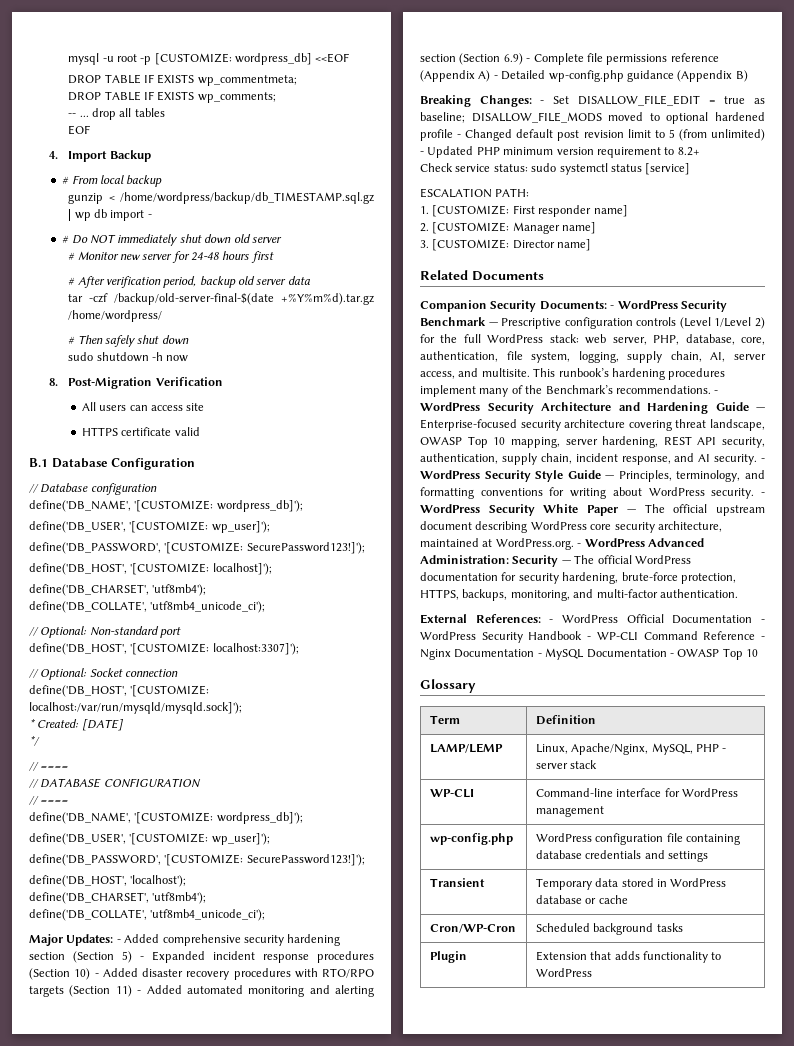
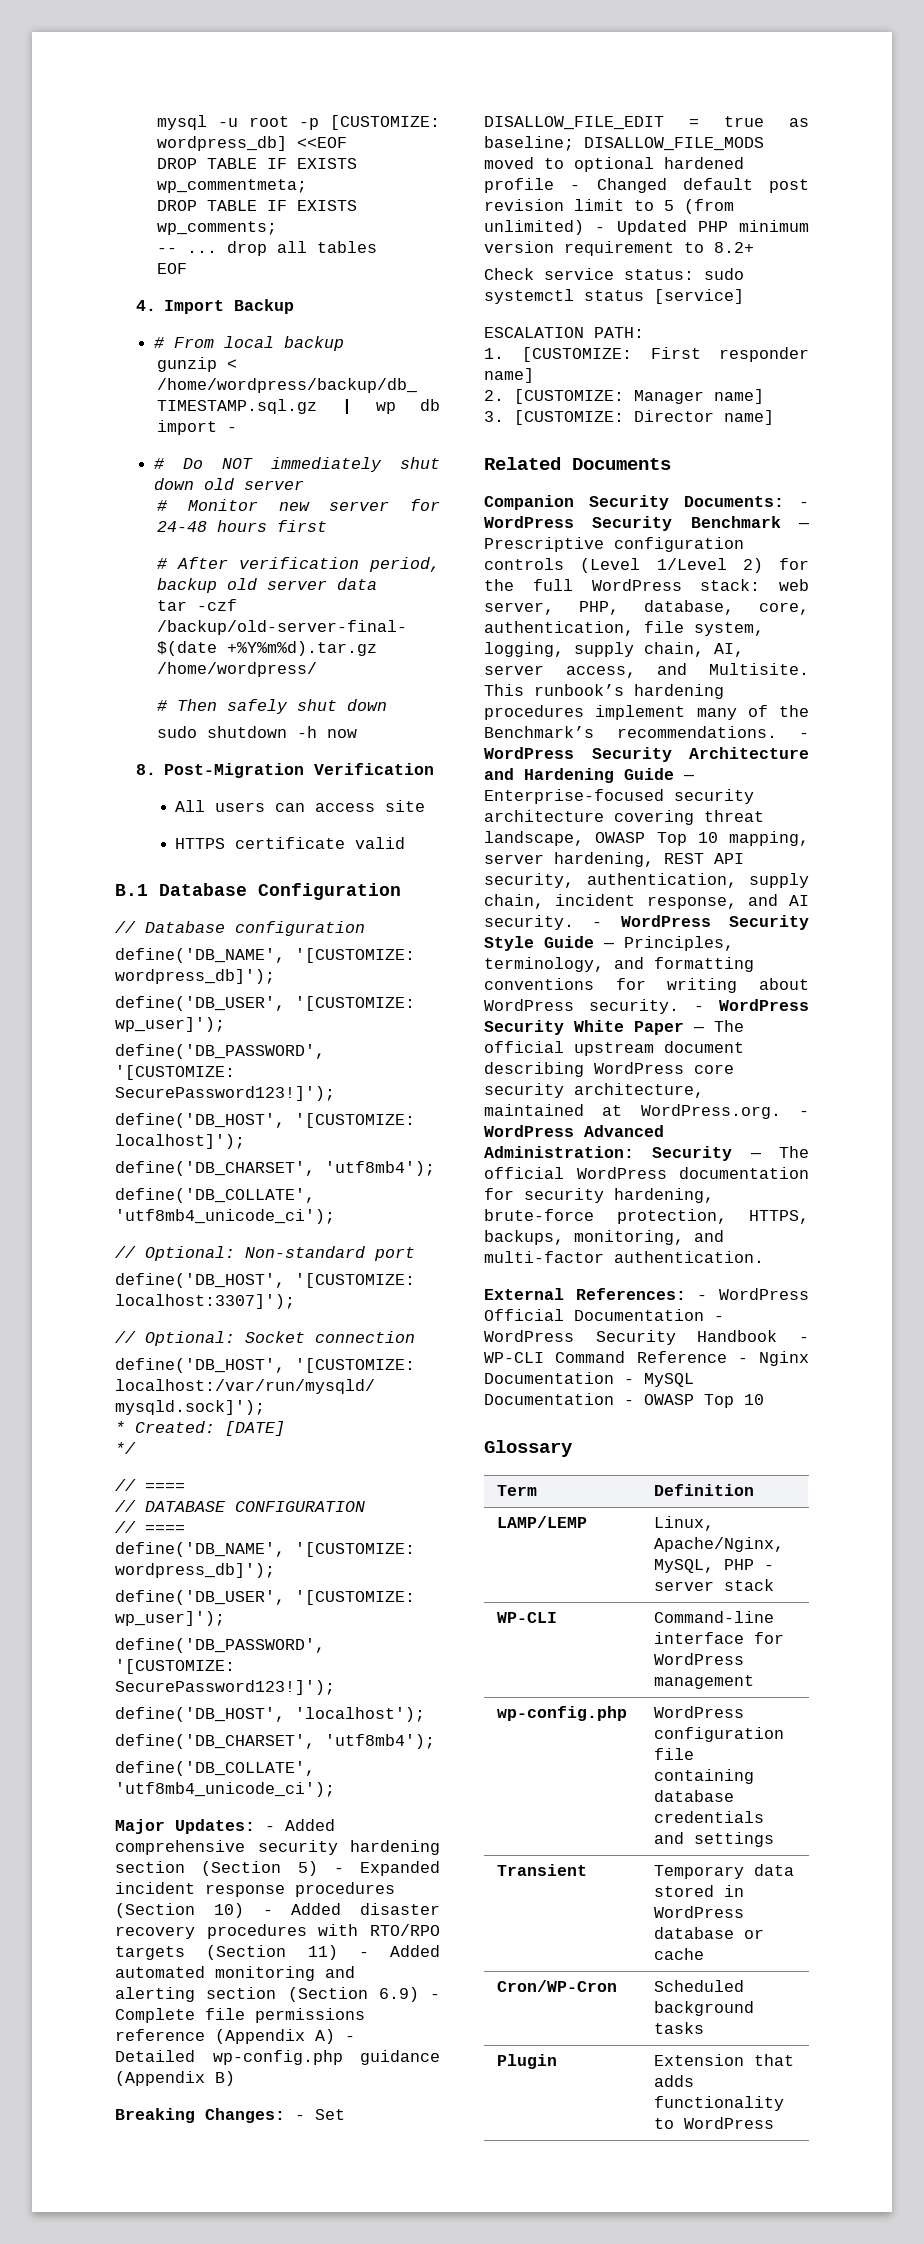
- Companion Security Documents: - WordPress Security Benchmark — Prescriptive configuration controls (Level 1/Level 2) for the full WordPress stack: web server, PHP, database, core, authentication, file system, logging, supply chain, AI, server access, and multisite.
+ Companion Security Documents: - WordPress Security Benchmark — Prescriptive configuration controls (Level 1/Level 2) for the full WordPress stack: web server, PHP, database, core, authentication, file system, logging, supply chain, AI, server access, and Multisite.

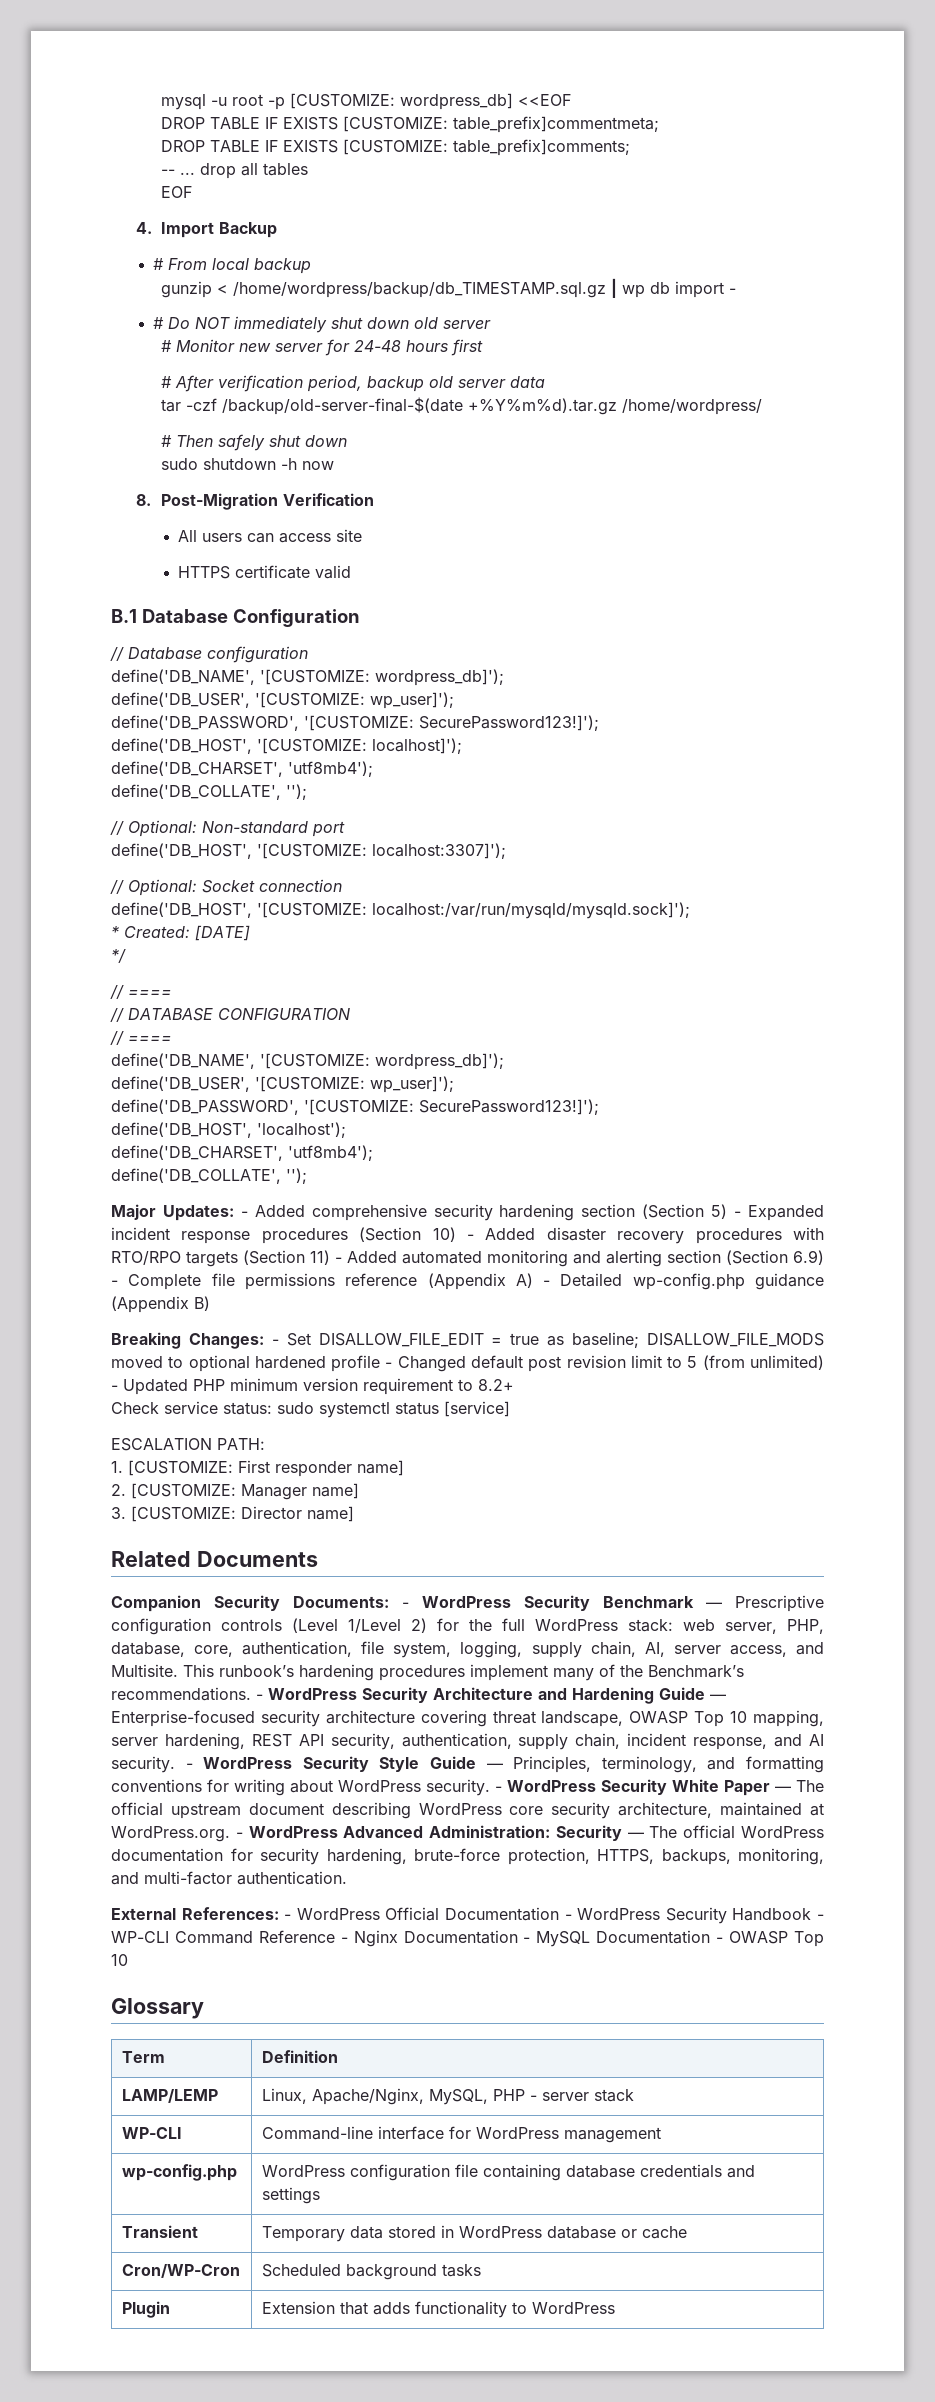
- DROP TABLE IF EXISTS wp_commentmeta;
- DROP TABLE IF EXISTS wp_comments;
+ DROP TABLE IF EXISTS [CUSTOMIZE: table_prefix]commentmeta;
+ DROP TABLE IF EXISTS [CUSTOMIZE: table_prefix]comments;
  define('DB_HOST', '[CUSTOMIZE: localhost]');
  define('DB_CHARSET', 'utf8mb4');
- define('DB_COLLATE', 'utf8mb4_unicode_ci');
+ define('DB_COLLATE', '');
  define('DB_HOST', 'localhost');
  define('DB_CHARSET', 'utf8mb4');
- define('DB_COLLATE', 'utf8mb4_unicode_ci');
+ define('DB_COLLATE', '');

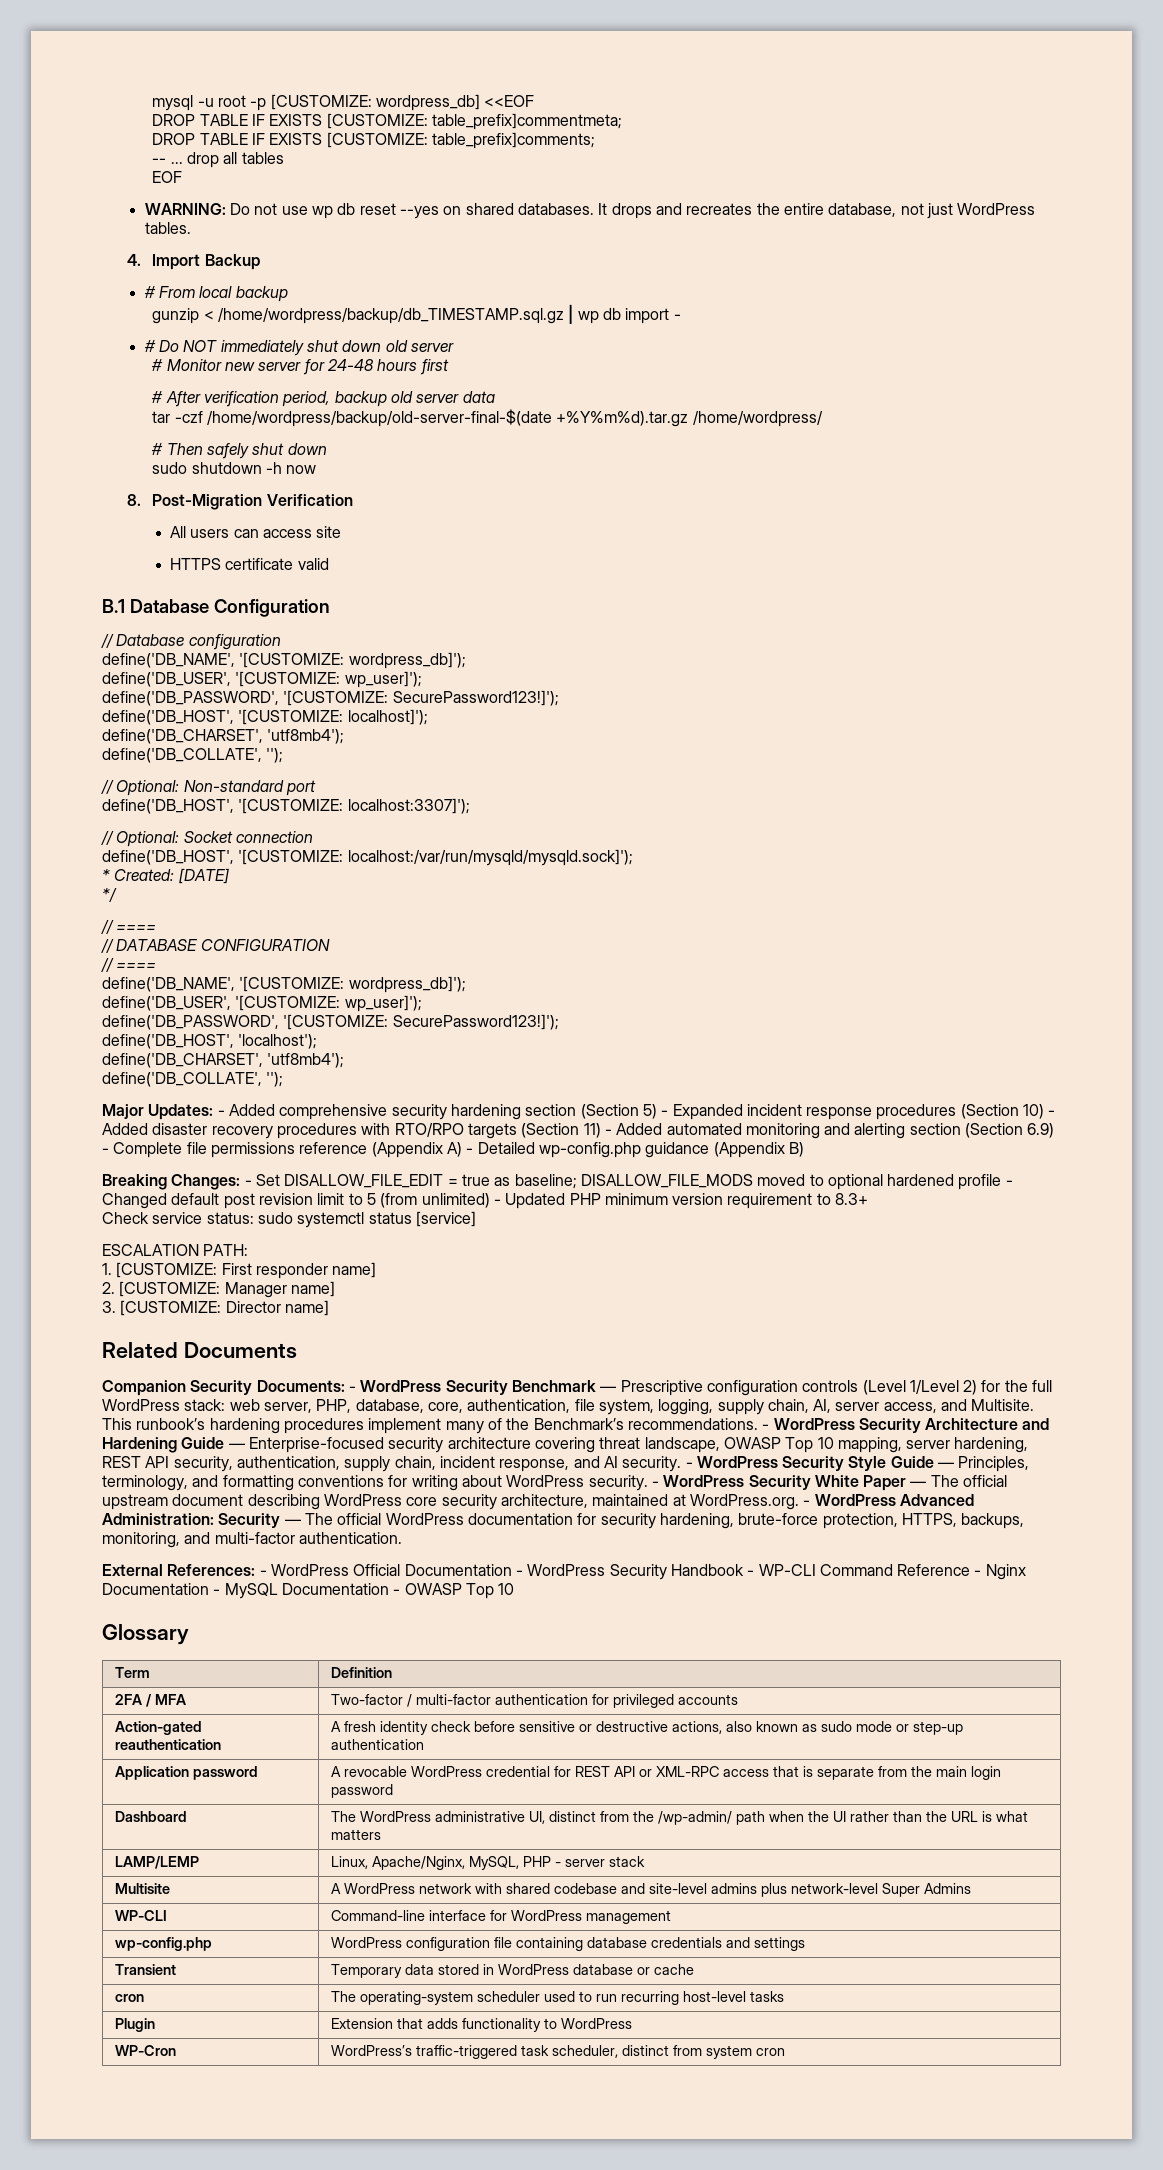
+ WARNING: Do not use wp db reset --yes on shared databases. It drops and recreates the entire database, not just WordPress tables.
- tar -czf /backup/old-server-final-$(date +%Y%m%d).tar.gz /home/wordpress/
+ tar -czf /home/wordpress/backup/old-server-final-$(date +%Y%m%d).tar.gz /home/wordpress/
- Breaking Changes: - Set DISALLOW_FILE_EDIT = true as baseline; DISALLOW_FILE_MODS moved to optional hardened profile - Changed default post revision limit to 5 (from unlimited) - Updated PHP minimum version requirement to 8.2+
+ Breaking Changes: - Set DISALLOW_FILE_EDIT = true as baseline; DISALLOW_FILE_MODS moved to optional hardened profile - Changed default post revision limit to 5 (from unlimited) - Updated PHP minimum version requirement to 8.3+
+ 2FA / MFA | Two-factor / multi-factor authentication for privileged accounts
+ Action-gated reauthentication | A fresh identity check before sensitive or destructive actions, also known as sudo mode or step-up authentication
+ Application password | A revocable WordPress credential for REST API or XML-RPC access that is separate from the main login password
+ Dashboard | The WordPress administrative UI, distinct from the /wp-admin/ path when the UI rather than the URL is what matters
+ Multisite | A WordPress network with shared codebase and site-level admins plus network-level Super Admins
- Cron/WP-Cron | Scheduled background tasks
+ cron | The operating-system scheduler used to run recurring host-level tasks
+ WP-Cron | WordPress’s traffic-triggered task scheduler, distinct from system cron

